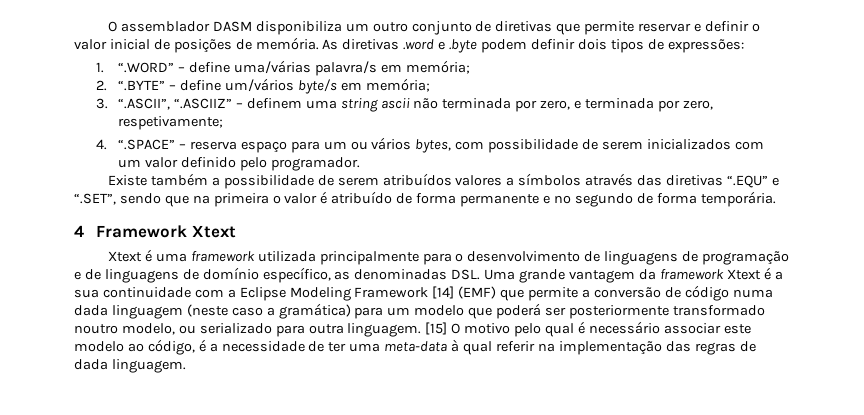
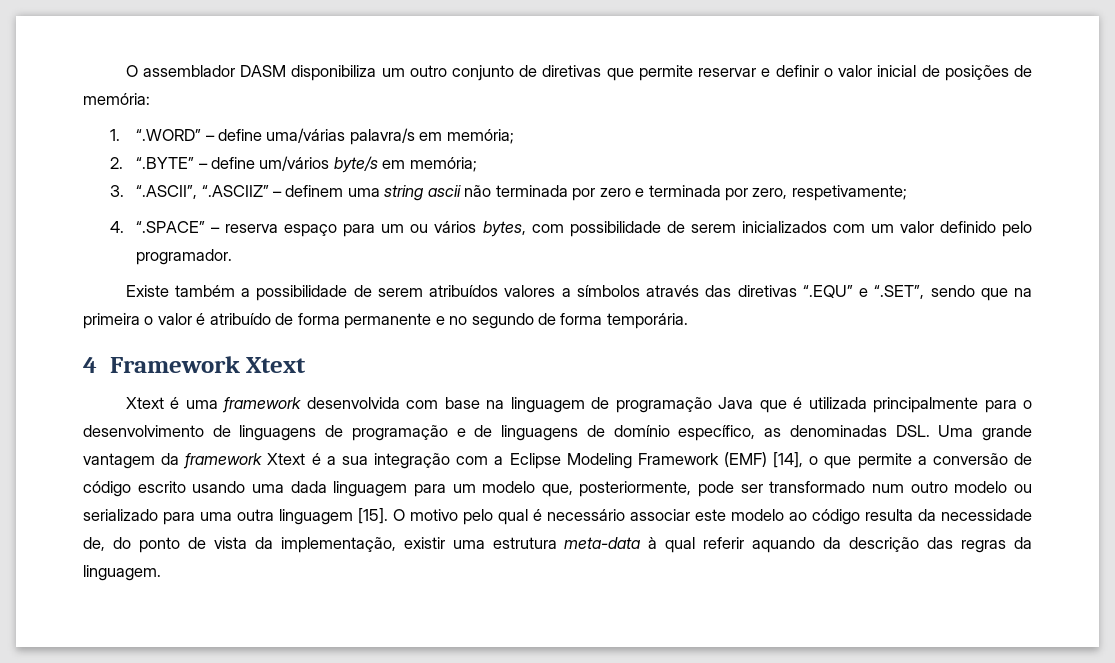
- O assemblador DASM disponibiliza um outro conjunto de diretivas que permite reservar e definir o valor inicial de posições de memória. As diretivas .word e .byte podem definir dois tipos de expressões:
+ O assemblador DASM disponibiliza um outro conjunto de diretivas que permite reservar e definir o valor inicial de posições de memória:
- 3. “.ASCII”, “.ASCIIZ” – definem uma string ascii não terminada por zero, e terminada por zero, respetivamente;
+ 3. “.ASCII”, “.ASCIIZ” – definem uma string ascii não terminada por zero e terminada por zero, respetivamente;
- Xtext é uma framework utilizada principalmente para o desenvolvimento de linguagens de programação e de linguagens de domínio específico, as denominadas DSL. Uma grande vantagem da framework Xtext é a sua continuidade com a Eclipse Modeling Framework [14] (EMF) que permite a conversão de código numa dada linguagem (neste caso a gramática) para um modelo que poderá ser posteriormente transformado noutro modelo, ou serializado para outra linguagem. [15] O motivo pelo qual é necessário associar este modelo ao código, é a necessidade de ter uma meta-data à qual referir na implementação das regras de dada linguagem.
+ Xtext é uma framework desenvolvida com base na linguagem de programação Java que é utilizada principalmente para o desenvolvimento de linguagens de programação e de linguagens de domínio específico, as denominadas DSL. Uma grande vantagem da framework Xtext é a sua integração com a Eclipse Modeling Framework (EMF) [14], o que permite a conversão de código escrito usando uma dada linguagem para um modelo que, posteriormente, pode ser transformado num outro modelo ou serializado para uma outra linguagem [15]. O motivo pelo qual é necessário associar este modelo ao código resulta da necessidade de, do ponto de vista da implementação, existir uma estrutura meta-data à qual referir aquando da descrição das regras da linguagem.

